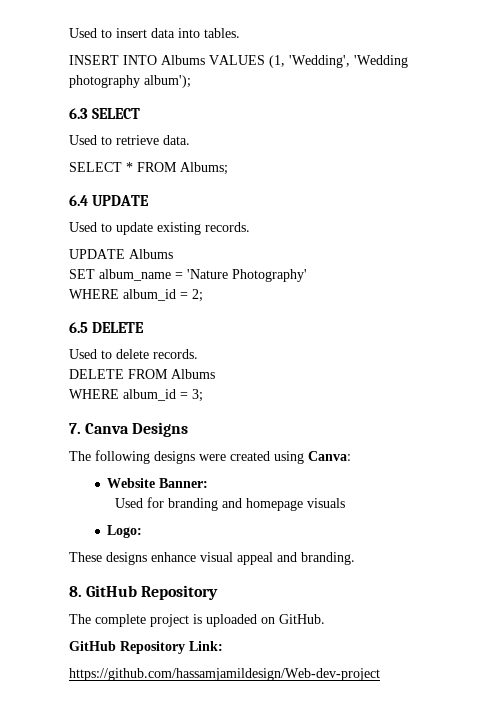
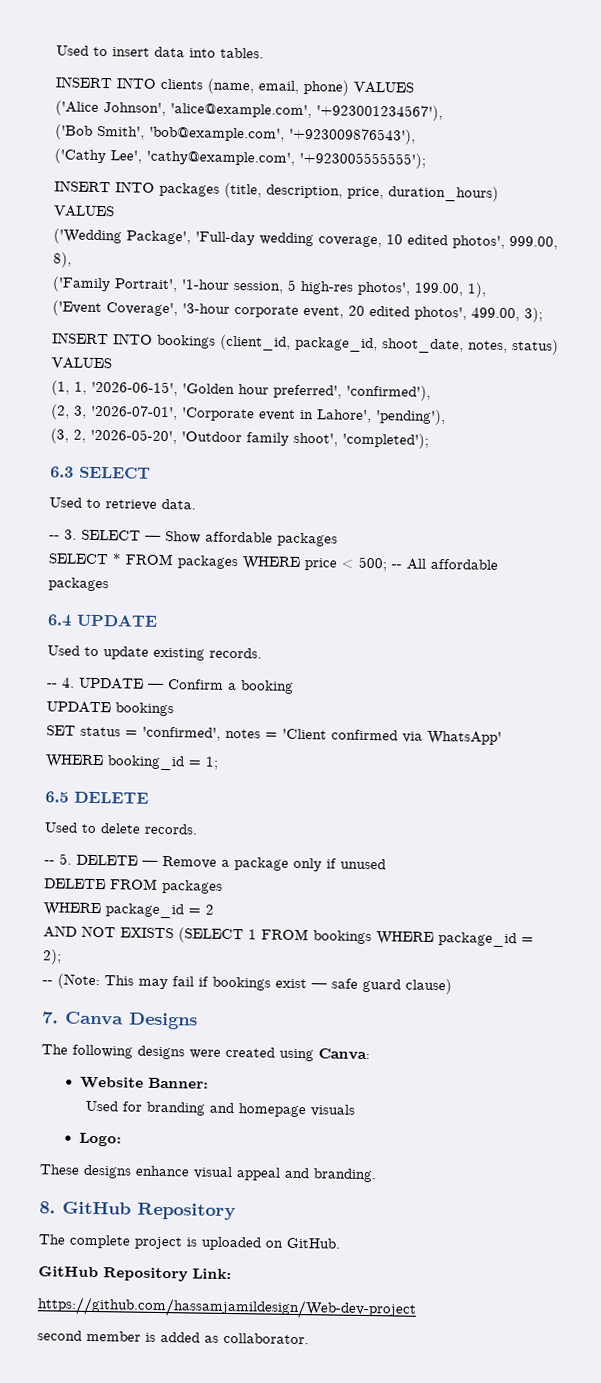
- INSERT INTO Albums VALUES (1, 'Wedding', 'Wedding photography album');
+ INSERT INTO clients (name, email, phone) VALUES
+ ('Alice Johnson', 'alice@example.com', '+923001234567'),
+ ('Bob Smith', 'bob@example.com', '+923009876543'),
+ ('Cathy Lee', 'cathy@example.com', '+923005555555');
+ INSERT INTO packages (title, description, price, duration_hours) VALUES
+ ('Wedding Package', 'Full-day wedding coverage, 10 edited photos', 999.00, 8),
+ ('Family Portrait', '1-hour session, 5 high-res photos', 199.00, 1),
+ ('Event Coverage', '3-hour corporate event, 20 edited photos', 499.00, 3);
+ INSERT INTO bookings (client_id, package_id, shoot_date, notes, status) VALUES
+ (1, 1, '2026-06-15', 'Golden hour preferred', 'confirmed'),
+ (2, 3, '2026-07-01', 'Corporate event in Lahore', 'pending'),
+ (3, 2, '2026-05-20', 'Outdoor family shoot', 'completed');
- SELECT * FROM Albums;
+ -- 3. SELECT — Show affordable packages
+ SELECT * FROM packages WHERE price < 500; -- All affordable packages
- UPDATE Albums
- SET album_name = 'Nature Photography'
- WHERE album_id = 2;
+ -- 4. UPDATE — Confirm a booking
+ UPDATE bookings
+ SET status = 'confirmed', notes = 'Client confirmed via WhatsApp'
+ WHERE booking_id = 1;
+ -- 5. DELETE — Remove a package only if unused
- DELETE FROM Albums
- WHERE album_id = 3;
+ DELETE FROM packages
+ WHERE package_id = 2
+ AND NOT EXISTS (SELECT 1 FROM bookings WHERE package_id = 2);
+ -- (Note: This may fail if bookings exist — safe guard clause)
+ second member is added as collaborator.

